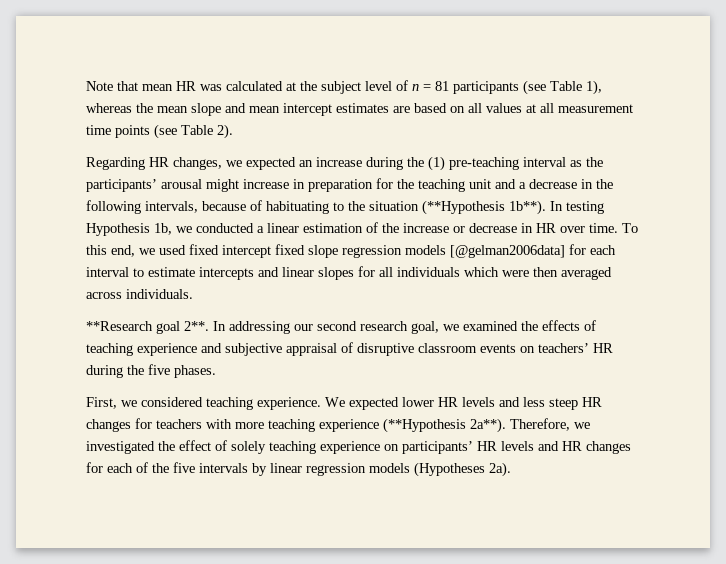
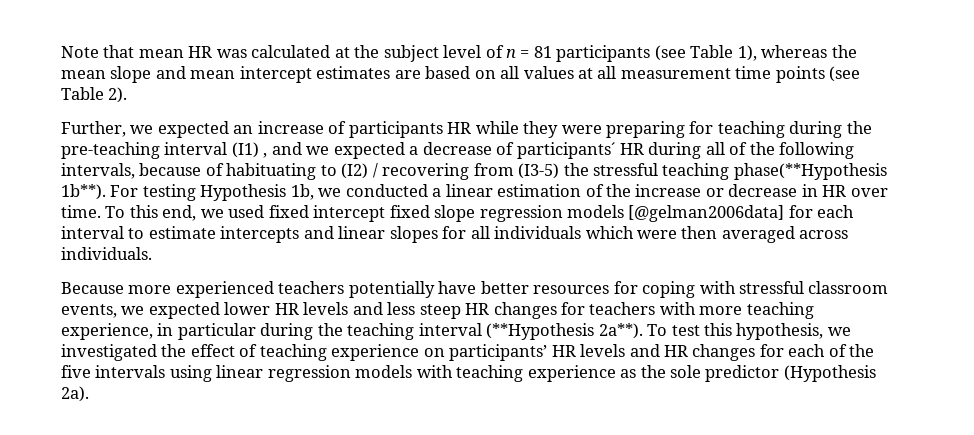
- Regarding HR changes, we expected an increase during the (1) pre-teaching interval as the participants’ arousal might increase in preparation for the teaching unit and a decrease in the following intervals, because of habituating to the situation (**Hypothesis 1b**). In testing Hypothesis 1b, we conducted a linear estimation of the increase or decrease in HR over time.
+ Further, we expected an increase of participants HR while they were preparing for teaching during the pre-teaching interval (I1) , and we expected a decrease of participants´ HR during all of the following intervals, because of habituating to (I2) / recovering from (I3-5) the stressful teaching phase(**Hypothesis 1b**). For testing Hypothesis 1b, we conducted a linear estimation of the increase or decrease in HR over time.
- **Research goal 2**. In addressing our second research goal, we examined the effects of teaching experience and subjective appraisal of disruptive classroom events on teachers’ HR during the five phases.
- First, we considered teaching experience. We expected lower HR levels and less steep HR changes for teachers with more teaching experience (**Hypothesis 2a**). Therefore, we investigated the effect of solely teaching experience on participants’ HR levels and HR changes for each of the five intervals by linear regression models (Hypotheses 2a).
+ Because more experienced teachers potentially have better resources for coping with stressful classroom events, we expected lower HR levels and less steep HR changes for teachers with more teaching experience, in particular during the teaching interval (**Hypothesis 2a**). To test this hypothesis, we investigated the effect of teaching experience on participants’ HR levels and HR changes for each of the five intervals using linear regression models with teaching experience as the sole predictor (Hypothesis 2a).

